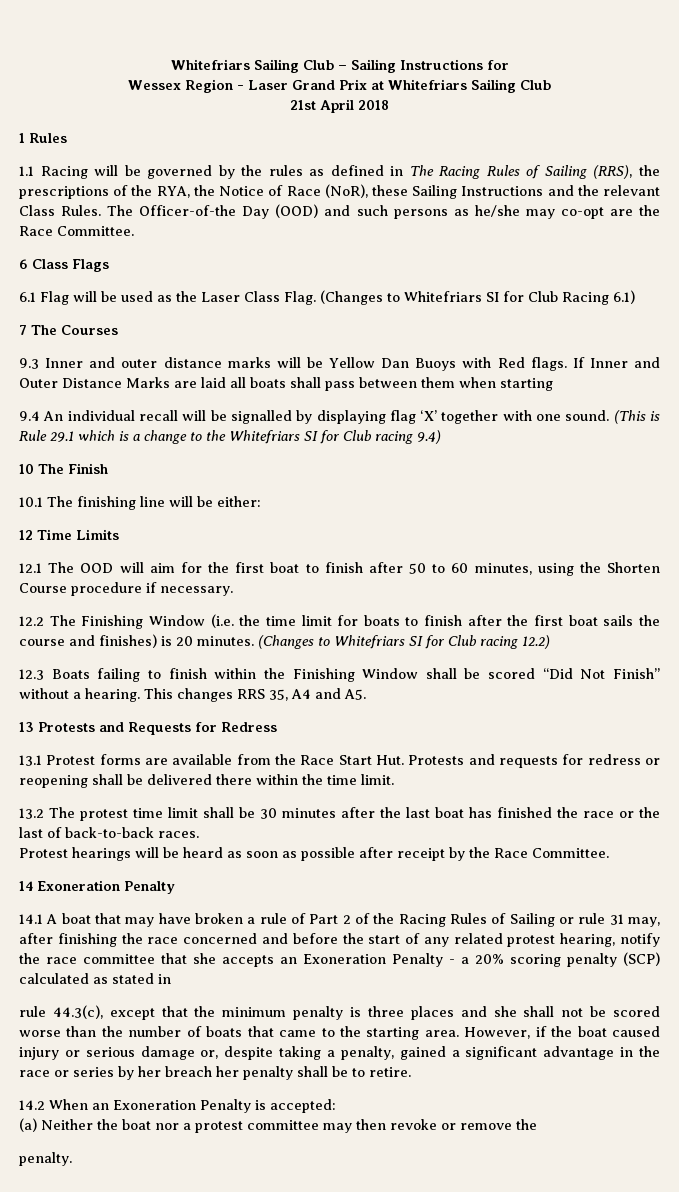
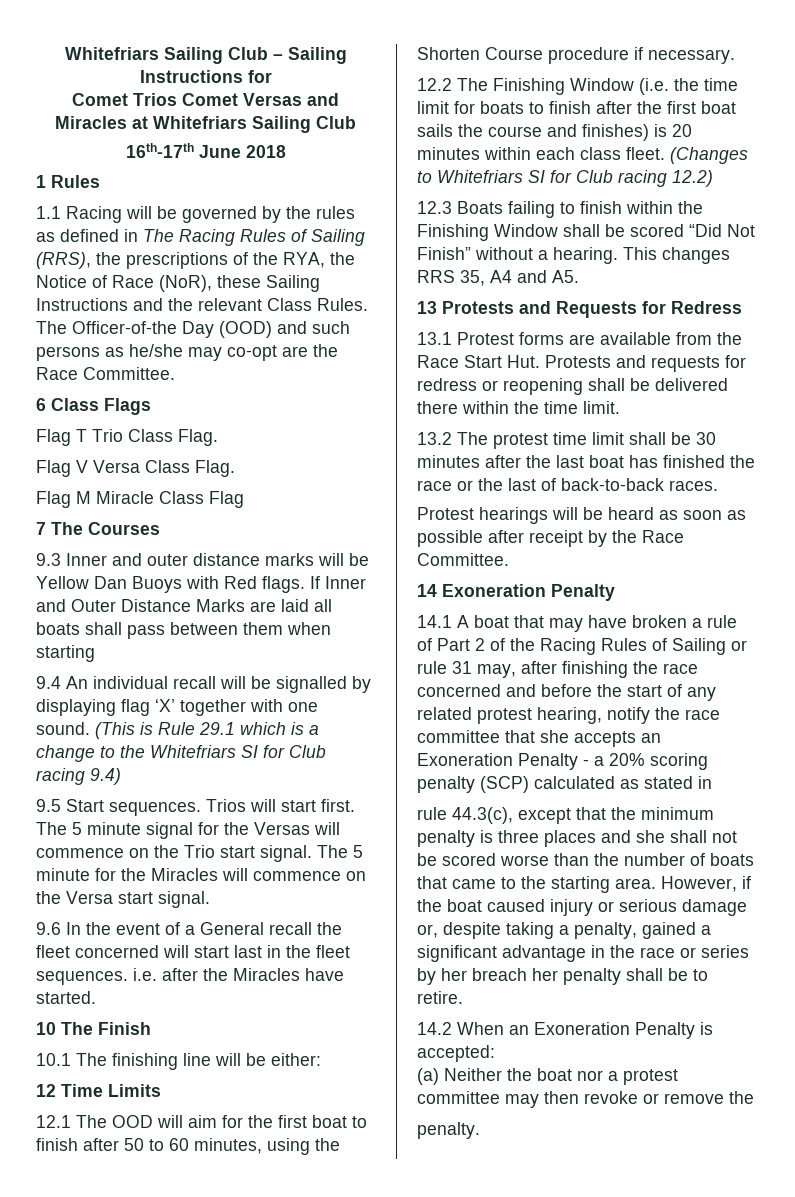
- Wessex Region - Laser Grand Prix at Whitefriars Sailing Club
+ Comet Trios Comet Versas and Miracles at Whitefriars Sailing Club
- 21st April 2018
+ 16th-17th June 2018
- 6.1 Flag will be used as the Laser Class Flag. (Changes to Whitefriars SI for Club Racing 6.1)
+ Flag T Trio Class Flag.
+ Flag V Versa Class Flag.
+ Flag M Miracle Class Flag
+ 9.5 Start sequences. Trios will start first. The 5 minute signal for the Versas will commence on the Trio start signal. The 5 minute for the Miracles will commence on the Versa start signal.
+ 9.6 In the event of a General recall the fleet concerned will start last in the fleet sequences. i.e. after the Miracles have started.
- 12.2 The Finishing Window (i.e. the time limit for boats to finish after the first boat sails the course and finishes) is 20 minutes.
+ 12.2 The Finishing Window (i.e. the time limit for boats to finish after the first boat sails the course and finishes) is 20 minutes within each class fleet.

